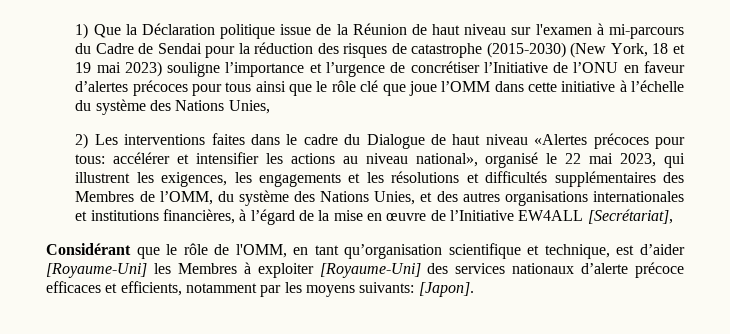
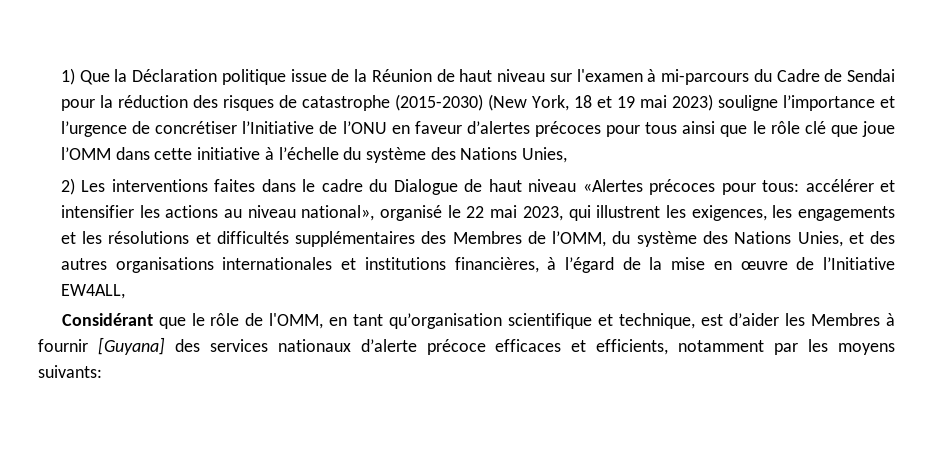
- accélérer et intensifier les actions au niveau national», organisé le 22 mai 2023, qui illustrent les exigences, les engagements et les résolutions et difficultés supplémentaires des Membres de l’OMM, du système des Nations Unies, et des autres organisations internationales et institutions financières, à l’égard de la mise en œuvre de l’Initiative EW4ALL [Secrétariat],
+ accélérer et intensifier les actions au niveau national», organisé le 22 mai 2023, qui illustrent les exigences, les engagements et les résolutions et difficultés supplémentaires des Membres de l’OMM, du système des Nations Unies, et des autres organisations internationales et institutions financières, à l’égard de la mise en œuvre de l’Initiative EW4ALL,
- Considérant que le rôle de l'OMM, en tant qu’organisation scientifique et technique, est d’aider [Royaume-Uni] les Membres à exploiter [Royaume-Uni] des services nationaux d’alerte précoce efficaces et efficients, notamment par les moyens suivants: [Japon].
+ Considérant que le rôle de l'OMM, en tant qu’organisation scientifique et technique, est d’aider les Membres à fournir [Guyana] des services nationaux d’alerte précoce efficaces et efficients, notamment par les moyens suivants:

